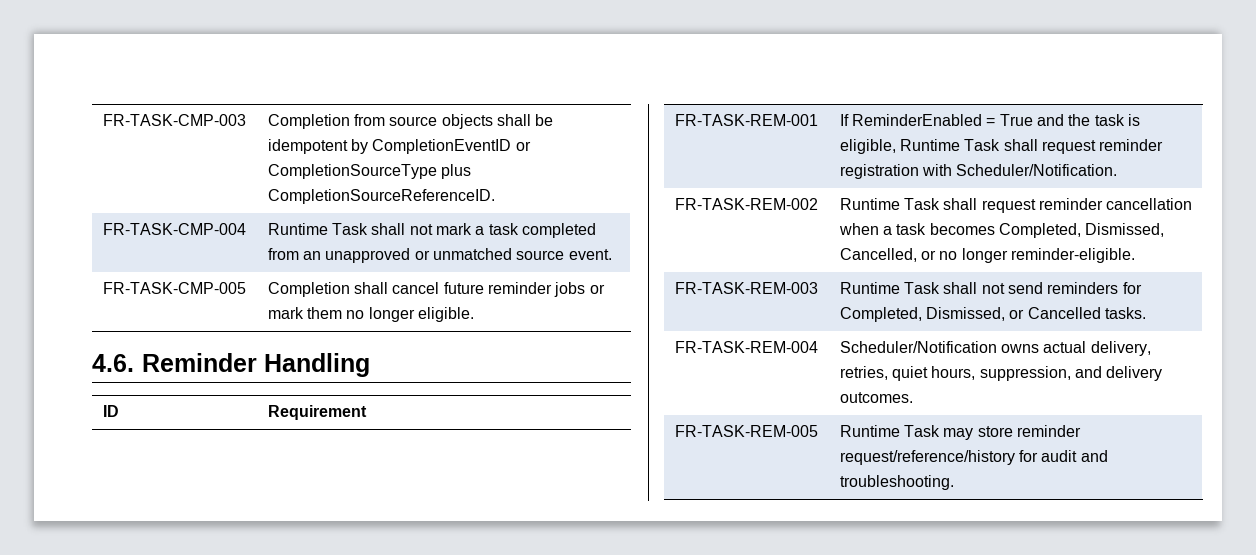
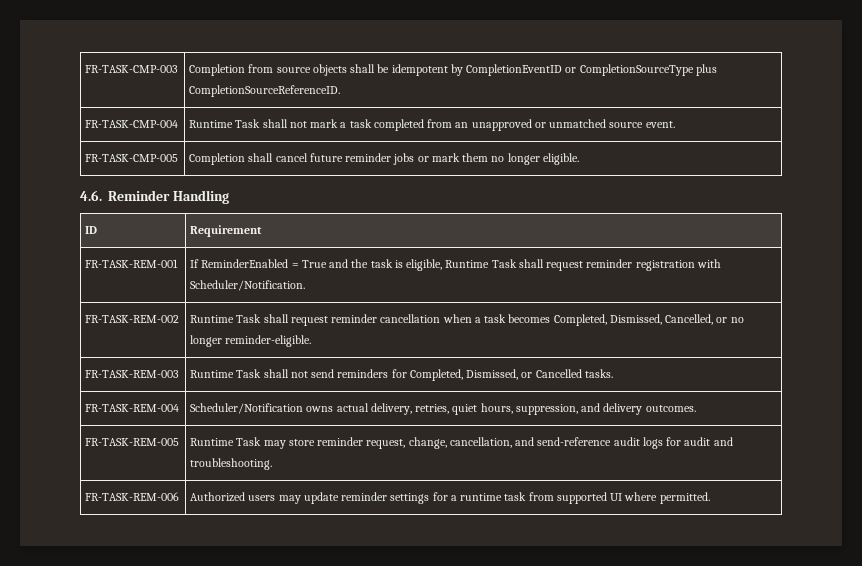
- FR-TASK-REM-005 | Runtime Task may store reminder request/reference/history for audit and troubleshooting.
+ FR-TASK-REM-005 | Runtime Task may store reminder request, change, cancellation, and send-reference audit logs for audit and troubleshooting.
+ FR-TASK-REM-006 | Authorized users may update reminder settings for a runtime task from supported UI where permitted.

